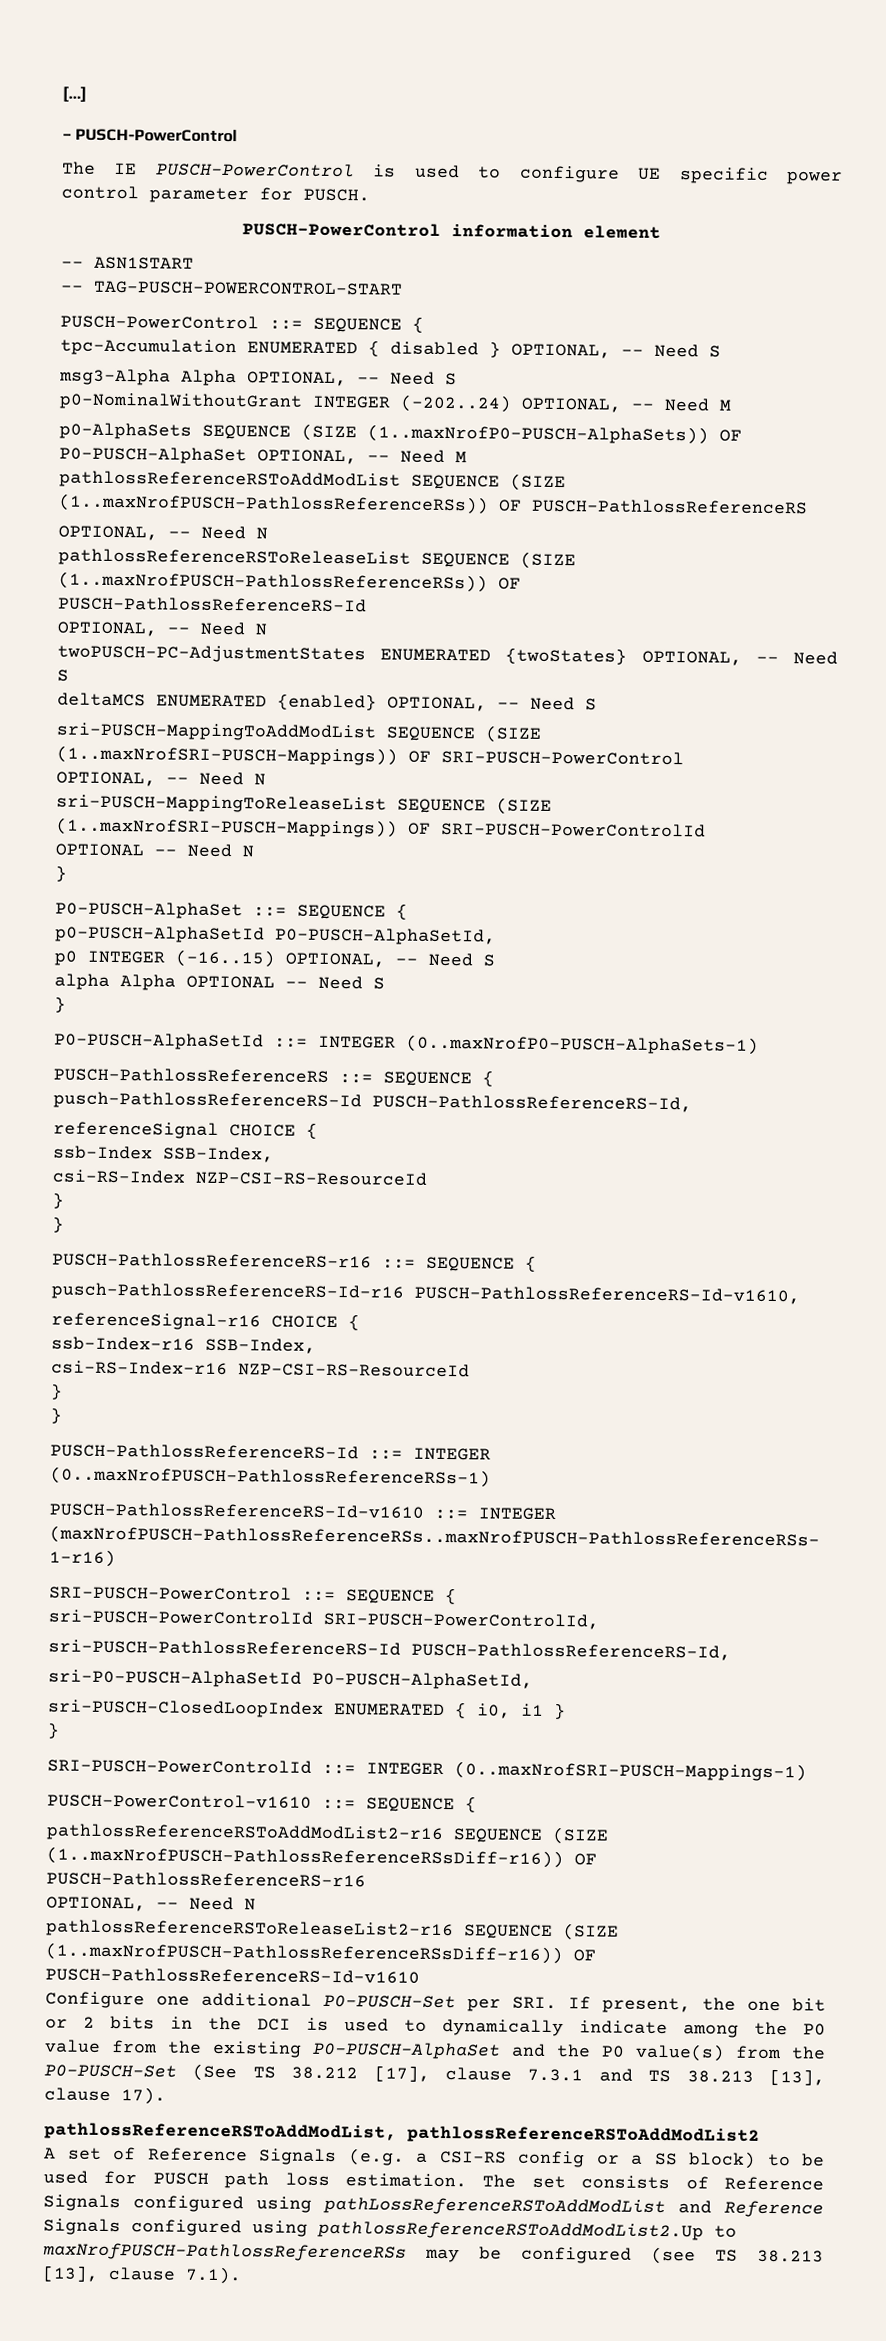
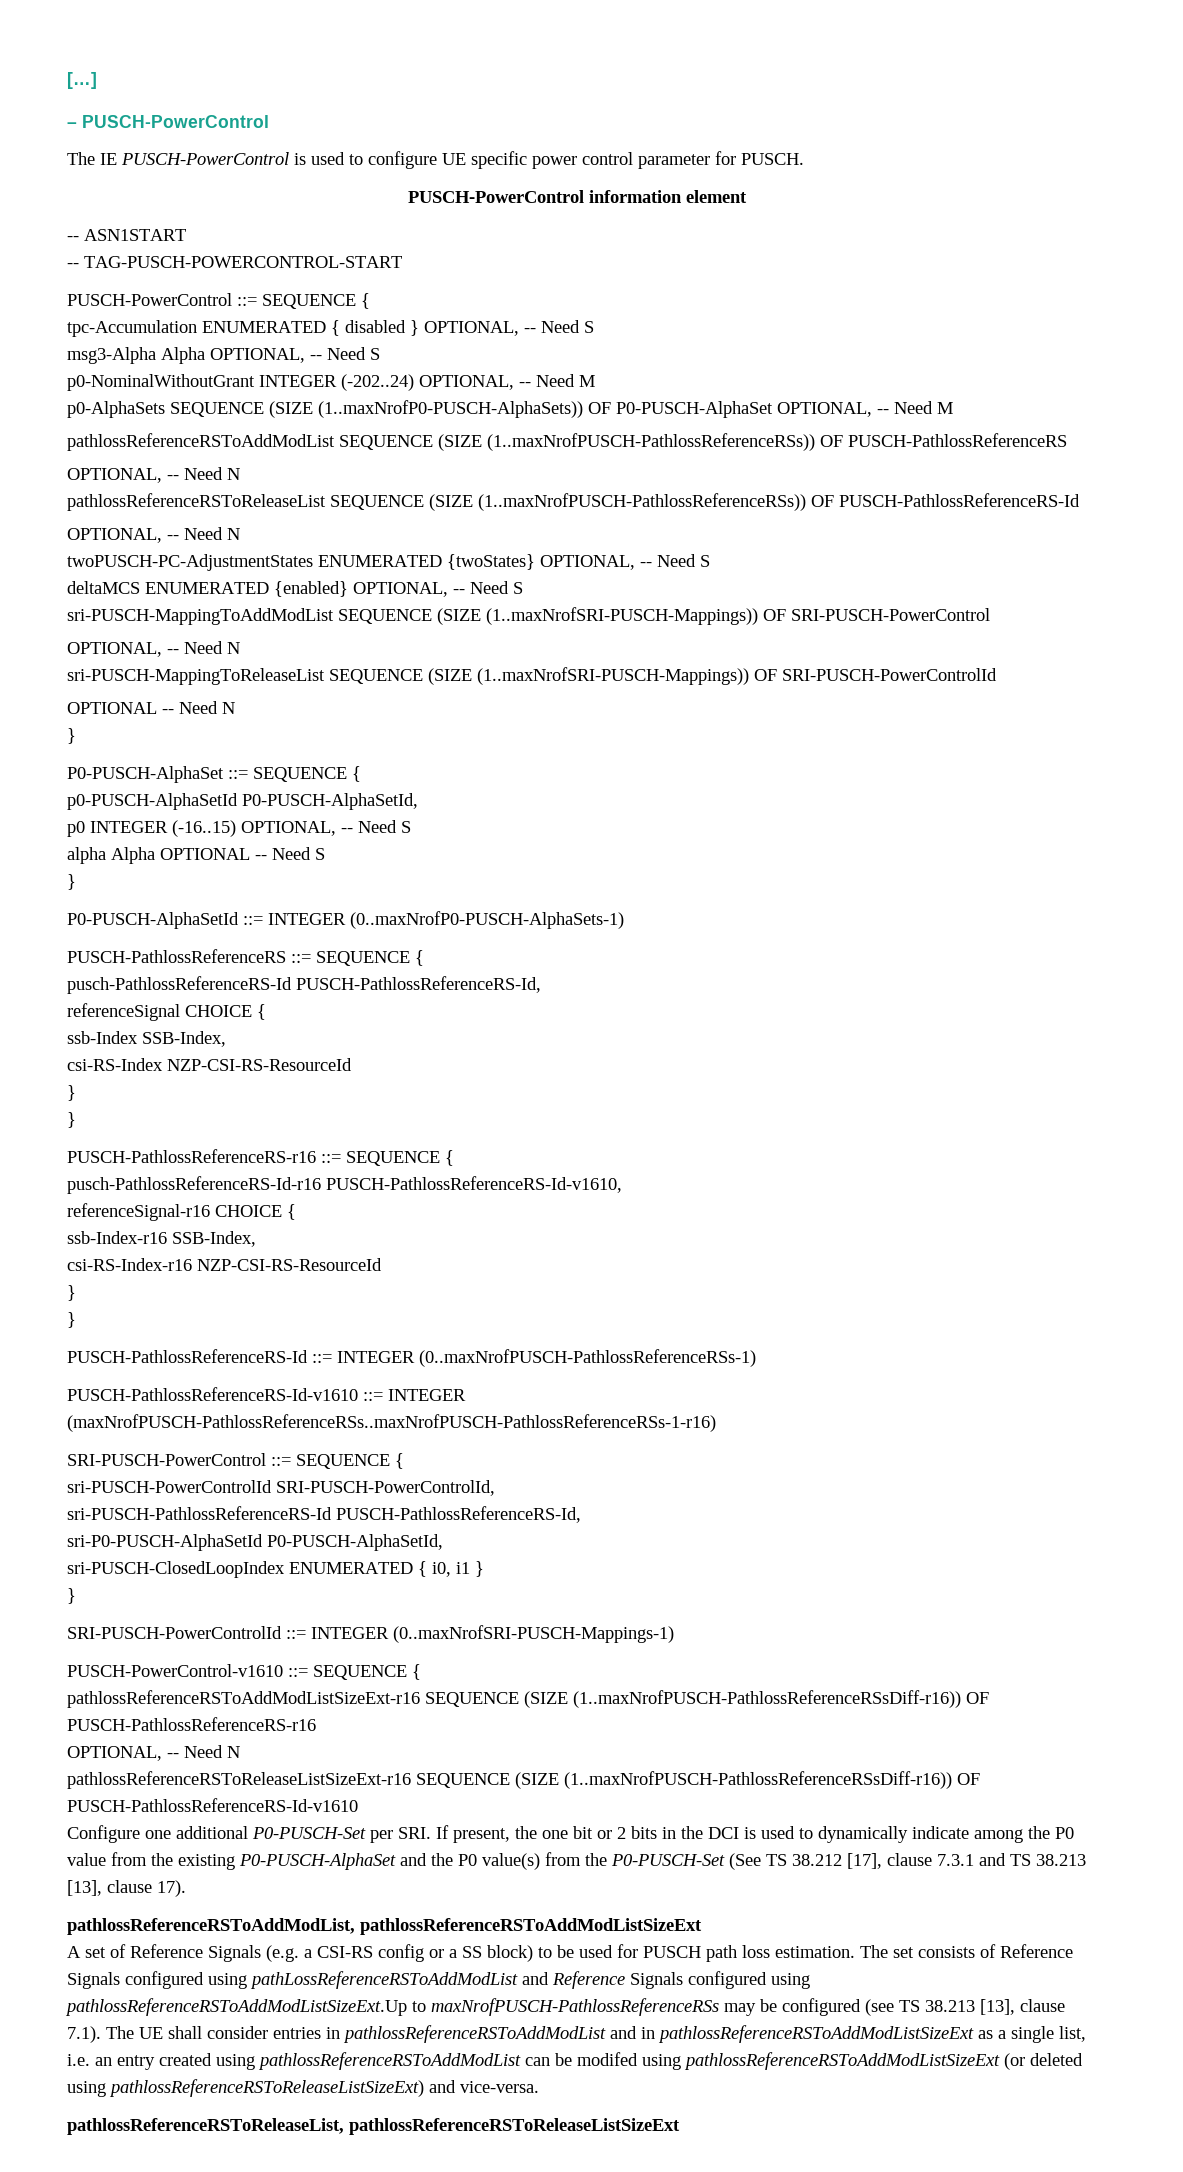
- pathlossReferenceRSToAddModList2-r16 SEQUENCE (SIZE (1..maxNrofPUSCH-PathlossReferenceRSsDiff-r16)) OF PUSCH-PathlossReferenceRS-r16
+ pathlossReferenceRSToAddModListSizeExt-r16 SEQUENCE (SIZE (1..maxNrofPUSCH-PathlossReferenceRSsDiff-r16)) OF PUSCH-PathlossReferenceRS-r16
- pathlossReferenceRSToReleaseList2-r16 SEQUENCE (SIZE (1..maxNrofPUSCH-PathlossReferenceRSsDiff-r16)) OF PUSCH-PathlossReferenceRS-Id-v1610
+ pathlossReferenceRSToReleaseListSizeExt-r16 SEQUENCE (SIZE (1..maxNrofPUSCH-PathlossReferenceRSsDiff-r16)) OF PUSCH-PathlossReferenceRS-Id-v1610
- pathlossReferenceRSToAddModList, pathlossReferenceRSToAddModList2
+ pathlossReferenceRSToAddModList, pathlossReferenceRSToAddModListSizeExt
- The set consists of Reference Signals configured using pathLossReferenceRSToAddModList and Reference Signals configured using pathlossReferenceRSToAddModList2.Up to maxNrofPUSCH-PathlossReferenceRSs may be configured (see TS 38.213 [13], clause 7.1).
+ The set consists of Reference Signals configured using pathLossReferenceRSToAddModList and Reference Signals configured using pathlossReferenceRSToAddModListSizeExt.Up to maxNrofPUSCH-PathlossReferenceRSs may be configured (see TS 38.213 [13], clause 7.1). The UE shall consider entries in pathlossReferenceRSToAddModList and in pathlossReferenceRSToAddModListSizeExt as a single list, i.e. an entry created using pathlossReferenceRSToAddModList can be modifed using pathlossReferenceRSToAddModListSizeExt (or deleted using pathlossReferenceRSToReleaseListSizeExt) and vice-versa.
+ pathlossReferenceRSToReleaseList, pathlossReferenceRSToReleaseListSizeExt

